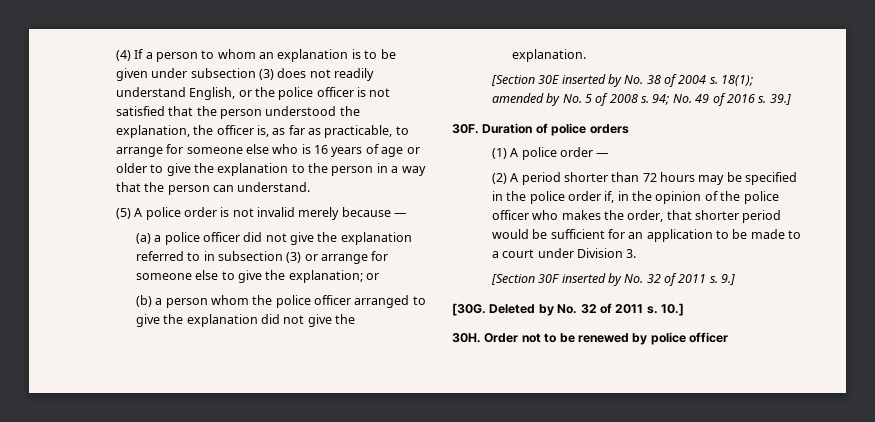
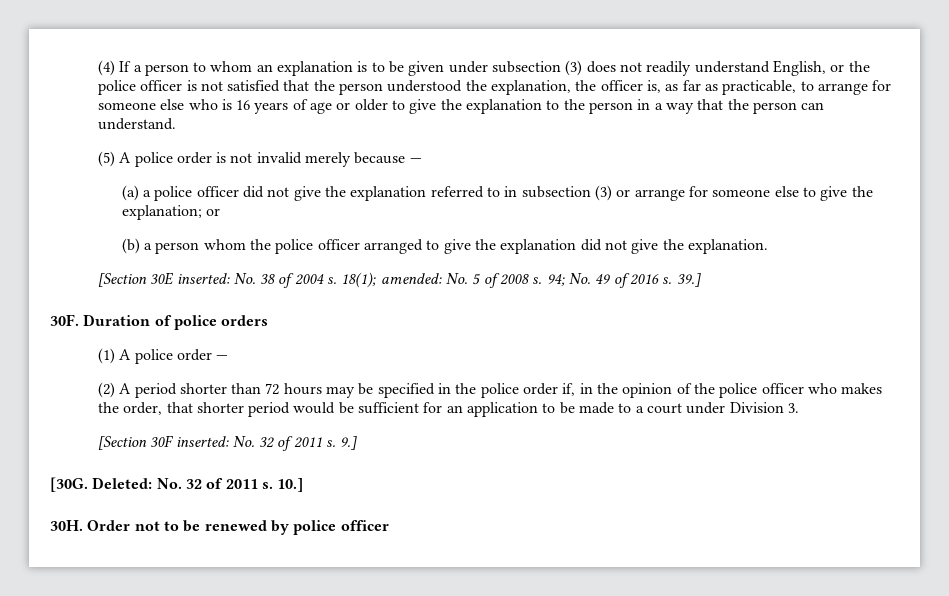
- [Section 30E inserted by No. 38 of 2004 s.
+ [Section 30E inserted: No. 38 of 2004 s.
- 18(1); amended by No. 5 of 2008 s.
+ 18(1); amended: No. 5 of 2008 s.
- [Section 30F inserted by No. 32 of 2011 s.
+ [Section 30F inserted: No. 32 of 2011 s.
- Deleted by No. 32 of 2011 s.
+ Deleted: No. 32 of 2011 s.

